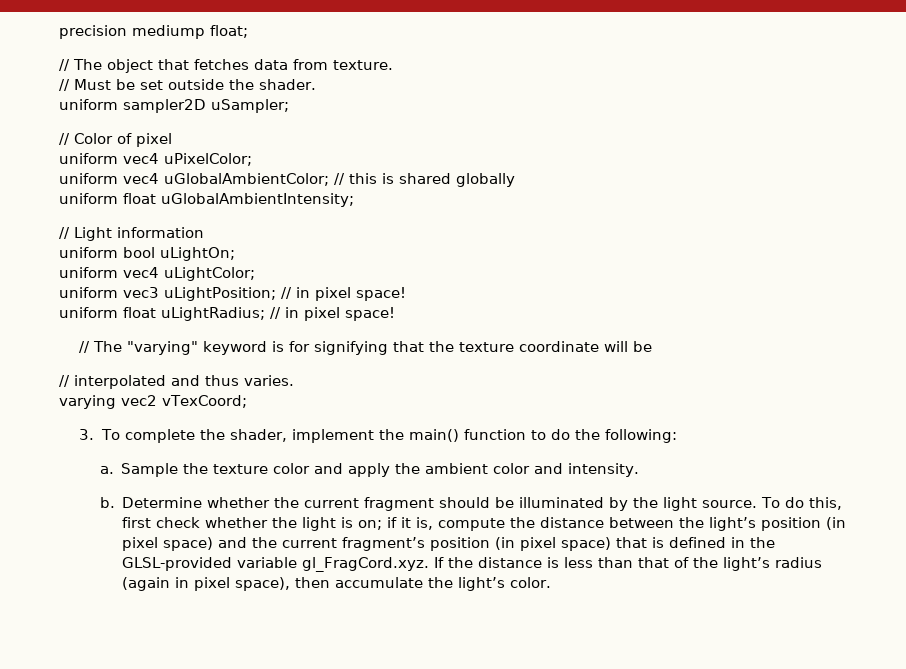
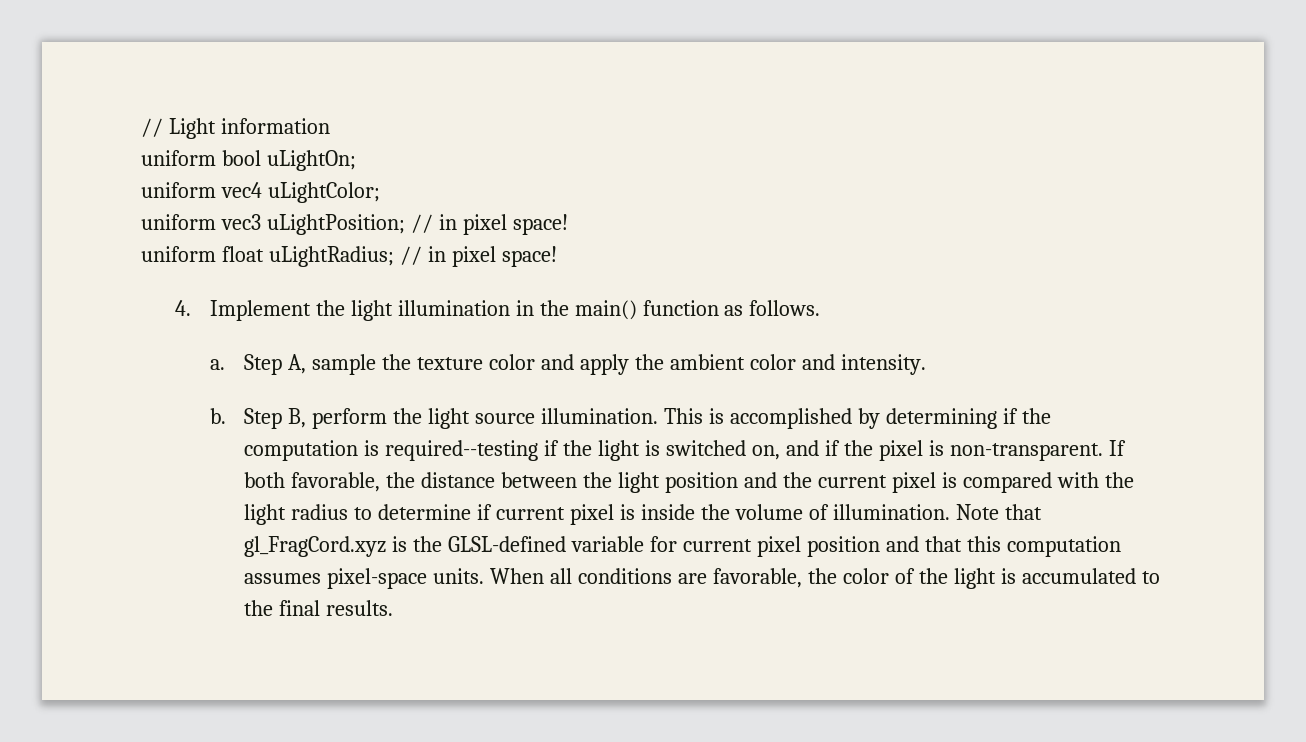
- precision mediump float;
- // The object that fetches data from texture.
- // Must be set outside the shader.
- uniform sampler2D uSampler;
- // Color of pixel
- uniform vec4 uPixelColor;
- uniform vec4 uGlobalAmbientColor; // this is shared globally
- uniform float uGlobalAmbientIntensity;
- // The "varying" keyword is for signifying that the texture coordinate will be
- // interpolated and thus varies.
- varying vec2 vTexCoord;
- 3. To complete the shader, implement the main() function to do the following:
- a. Sample the texture color and apply the ambient color and intensity.
+ 4. Implement the light illumination in the main() function as follows.
+ a. Step A, sample the texture color and apply the ambient color and intensity.
- Determine whether the current fragment should be illuminated by the light source. To do this, first check whether the light is on; if it is, compute the distance between the light’s position (in pixel space) and the current fragment’s position (in pixel space) that is defined in the GLSL-provided variable gl_FragCord.xyz. If the distance is less than that of the light’s radius (again in pixel space), then accumulate the light’s color.
+ Step B, perform the light source illumination. This is accomplished by determining if the computation is required--testing if the light is switched on, and if the pixel is non-transparent. If both favorable, the distance between the light position and the current pixel is compared with the light radius to determine if current pixel is inside the volume of illumination. Note that gl_FragCord.xyz is the GLSL-defined variable for current pixel position and that this computation assumes pixel-space units. When all conditions are favorable, the color of the light is accumulated to the final results.

